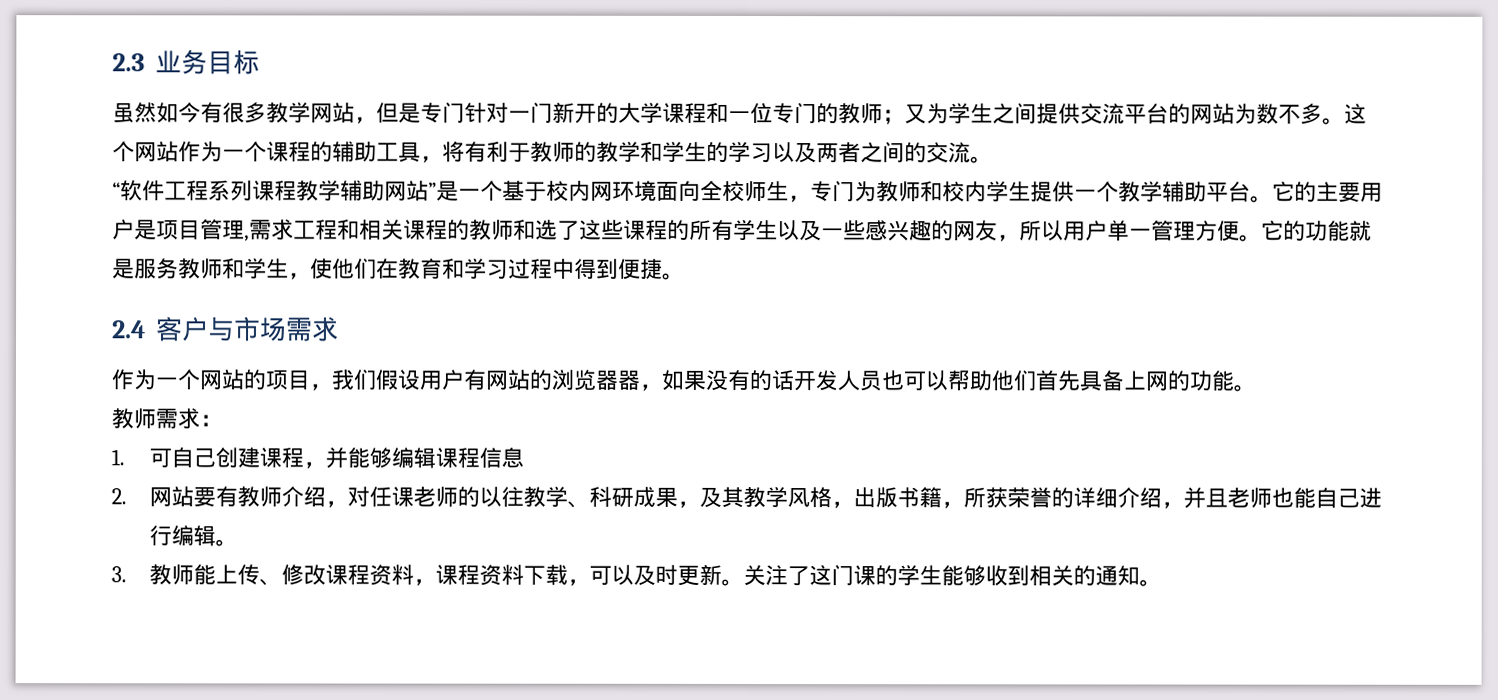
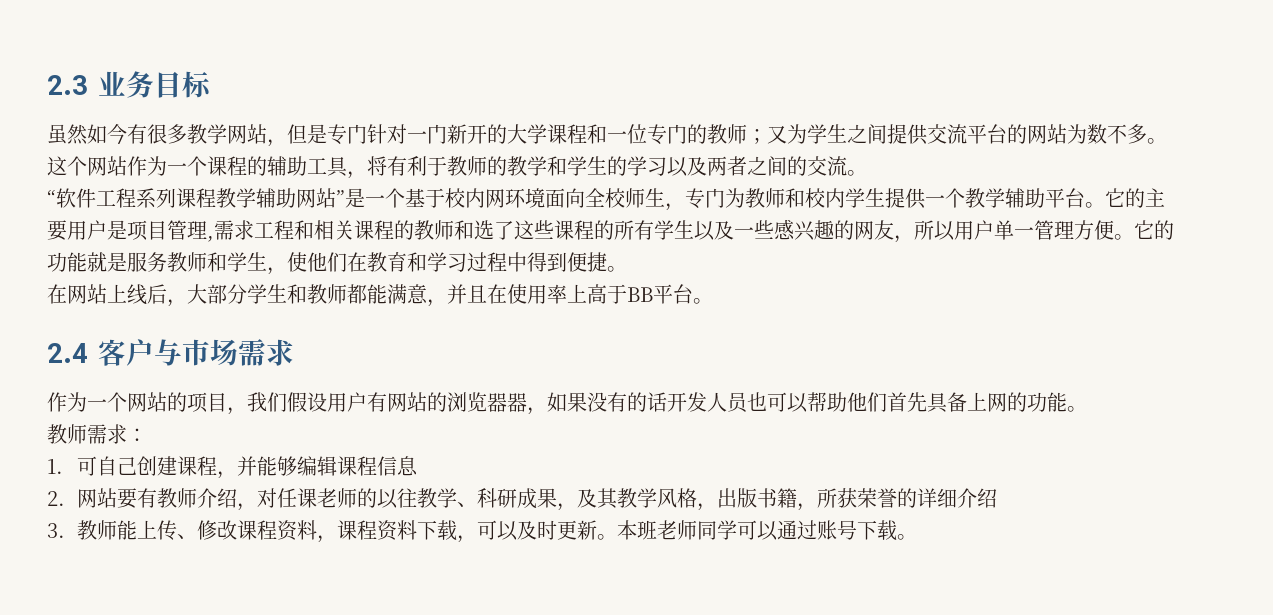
+ 在网站上线后，大部分学生和教师都能满意，并且在使用率上高于BB平台。
- 2.网站要有教师介绍，对任课老师的以往教学、科研成果，及其教学风格，出版书籍，所获荣誉的详细介绍，并且老师也能自己进行编辑。
+ 2.网站要有教师介绍，对任课老师的以往教学、科研成果，及其教学风格，出版书籍，所获荣誉的详细介绍
- 关注了这门课的学生能够收到相关的通知。
+ 本班老师同学可以通过账号下载。

